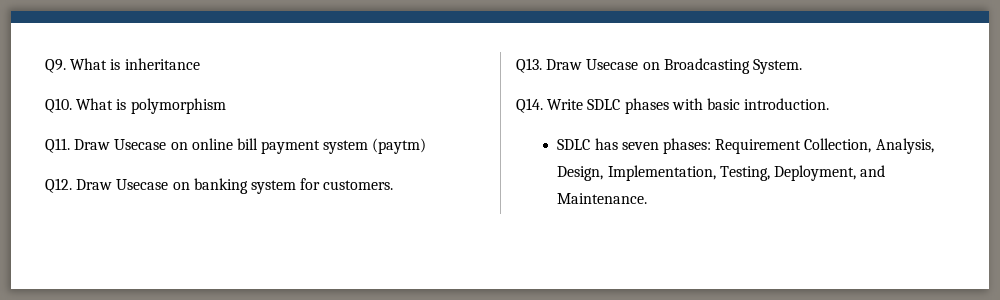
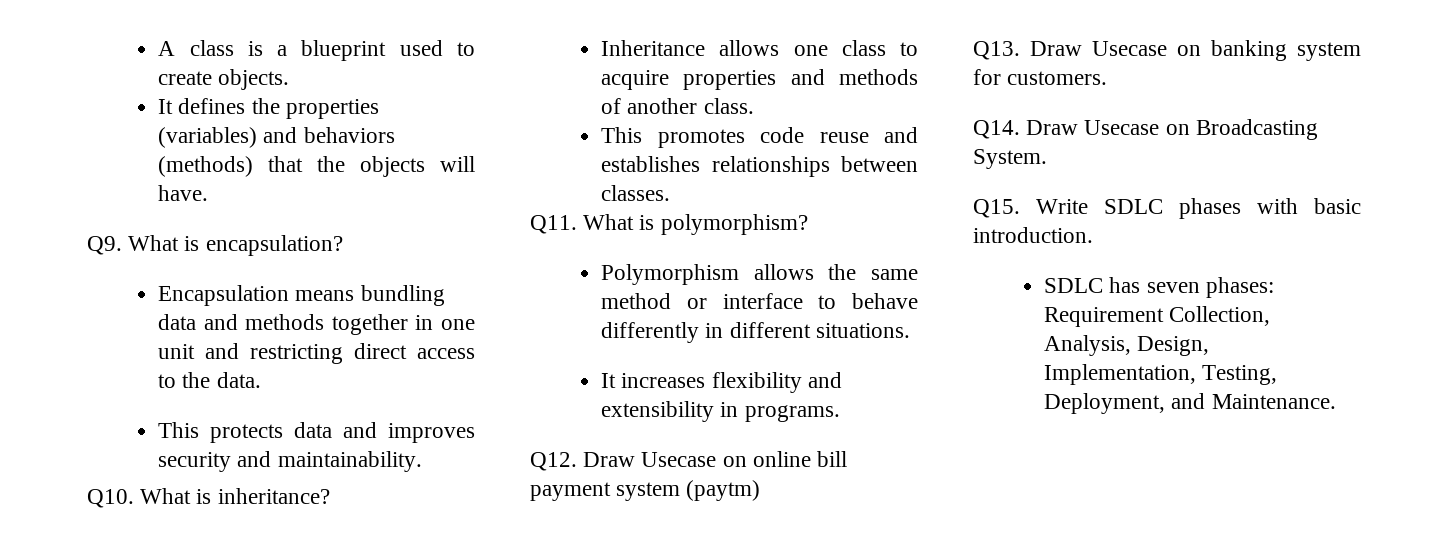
- Q9. What is inheritance
- Q10. What is polymorphism
- Q11. Draw Usecase on online bill payment system (paytm)
+ A class is a blueprint used to create objects.
+ It defines the properties (variables) and behaviors (methods) that the objects will have.
+ Q9. What is encapsulation?
+ Encapsulation means bundling data and methods together in one unit and restricting direct access to the data.
+ This protects data and improves security and maintainability.
+ Q10. What is inheritance?
+ Inheritance allows one class to acquire properties and methods of another class.
+ This promotes code reuse and establishes relationships between classes.
+ Q11. What is polymorphism?
+ Polymorphism allows the same method or interface to behave differently in different situations.
+ It increases flexibility and extensibility in programs.
+ Q12. Draw Usecase on online bill payment system (paytm)
- Q12. Draw Usecase on banking system for customers.
+ Q13. Draw Usecase on banking system for customers.
- Q13. Draw Usecase on Broadcasting System.
+ Q14. Draw Usecase on Broadcasting System.
- Q14. Write SDLC phases with basic introduction.
+ Q15. Write SDLC phases with basic introduction.

